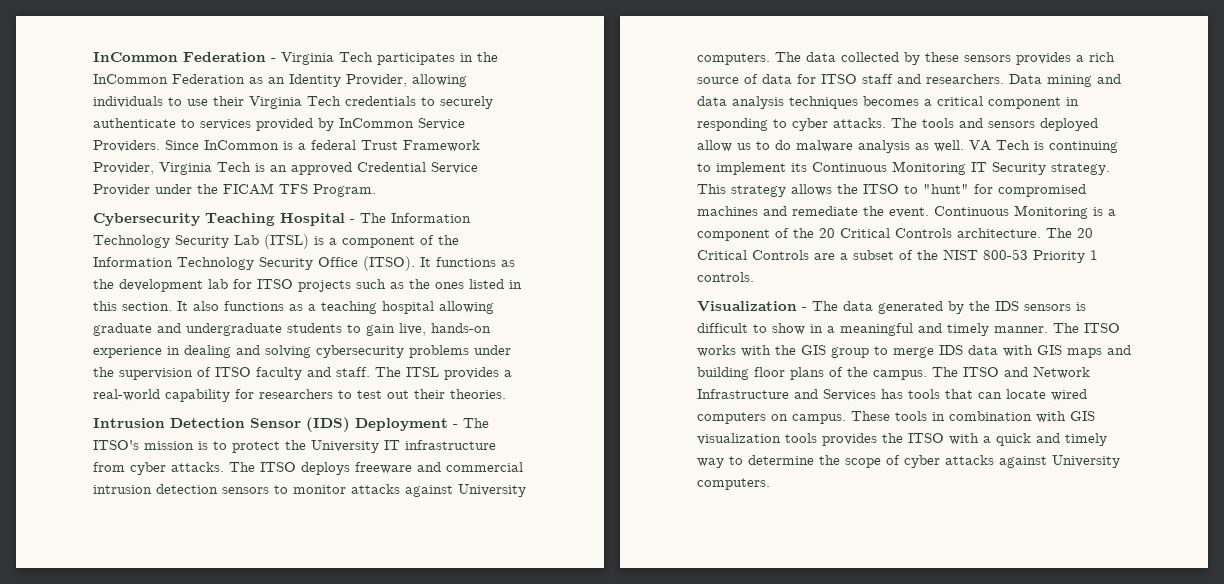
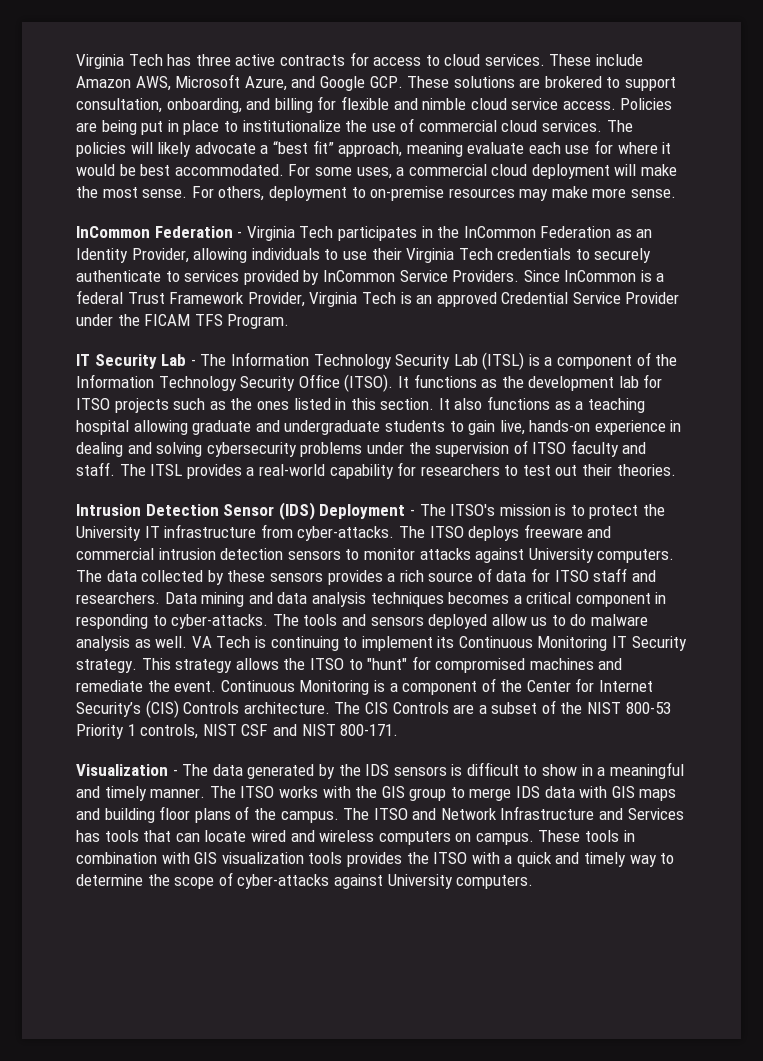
+ Virginia Tech has three active contracts for access to cloud services. These include Amazon AWS, Microsoft Azure, and Google GCP. These solutions are brokered to support consultation, onboarding, and billing for flexible and nimble cloud service access. Policies are being put in place to institutionalize the use of commercial cloud services. The policies will likely advocate a “best fit” approach, meaning evaluate each use for where it would be best accommodated. For some uses, a commercial cloud deployment will make the most sense. For others, deployment to on-premise resources may make more sense.
- Cybersecurity Teaching Hospital - The Information Technology Security Lab (ITSL) is a component of the Information Technology Security Office (ITSO).
+ IT Security Lab - The Information Technology Security Lab (ITSL) is a component of the Information Technology Security Office (ITSO).
- Intrusion Detection Sensor (IDS) Deployment - The ITSO's mission is to protect the University IT infrastructure from cyber attacks.
+ Intrusion Detection Sensor (IDS) Deployment - The ITSO's mission is to protect the University IT infrastructure from cyber-attacks.
- Data mining and data analysis techniques becomes a critical component in responding to cyber attacks.
+ Data mining and data analysis techniques becomes a critical component in responding to cyber-attacks.
- Continuous Monitoring is a component of the 20 Critical Controls architecture.
+ Continuous Monitoring is a component of the Center for Internet Security’s (CIS) Controls architecture.
- The 20 Critical Controls are a subset of the NIST 800-53 Priority 1 controls.
+ The CIS Controls are a subset of the NIST 800-53 Priority 1 controls, NIST CSF and NIST 800-171.
- The ITSO and Network Infrastructure and Services has tools that can locate wired computers on campus.
+ The ITSO and Network Infrastructure and Services has tools that can locate wired and wireless computers on campus.
- These tools in combination with GIS visualization tools provides the ITSO with a quick and timely way to determine the scope of cyber attacks against University computers.
+ These tools in combination with GIS visualization tools provides the ITSO with a quick and timely way to determine the scope of cyber-attacks against University computers.

